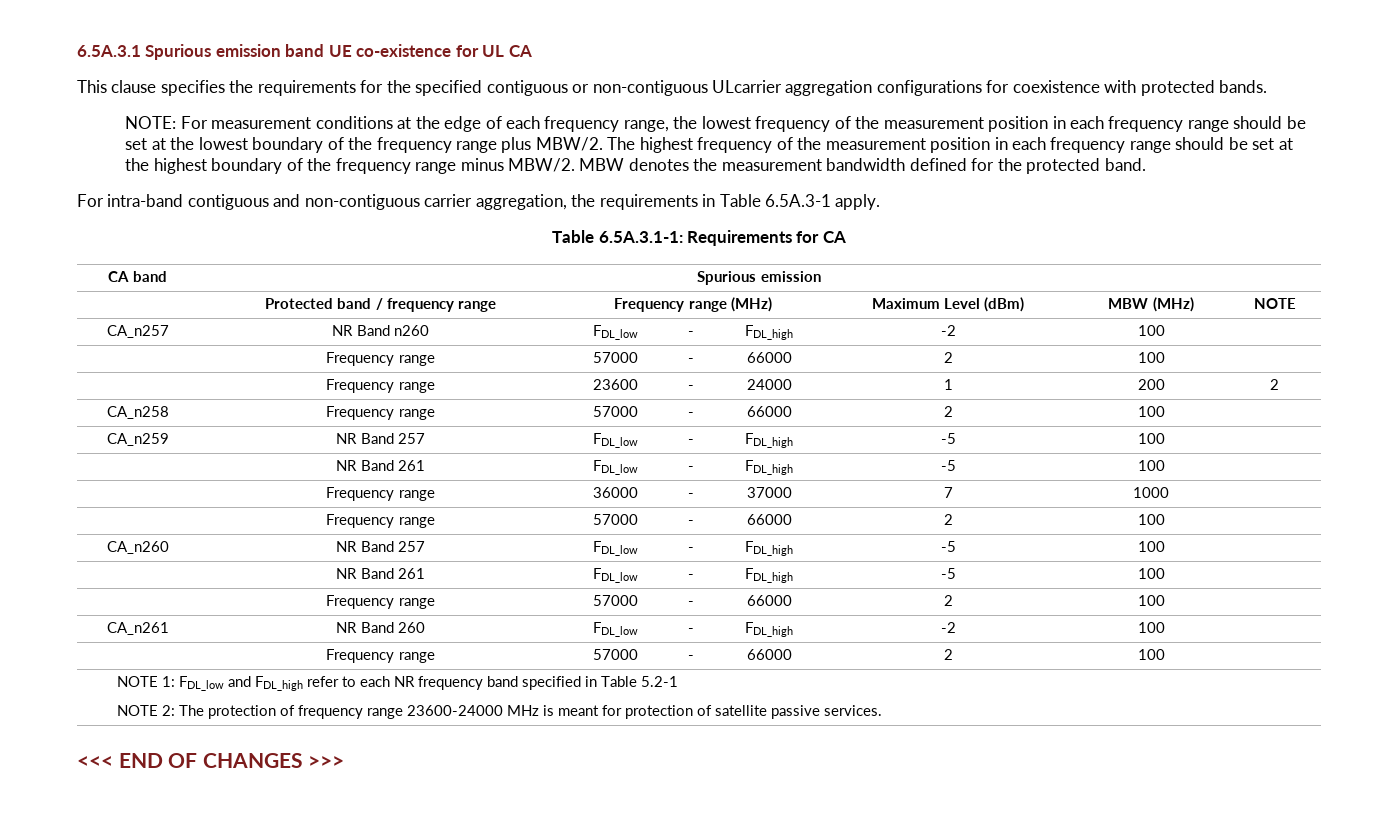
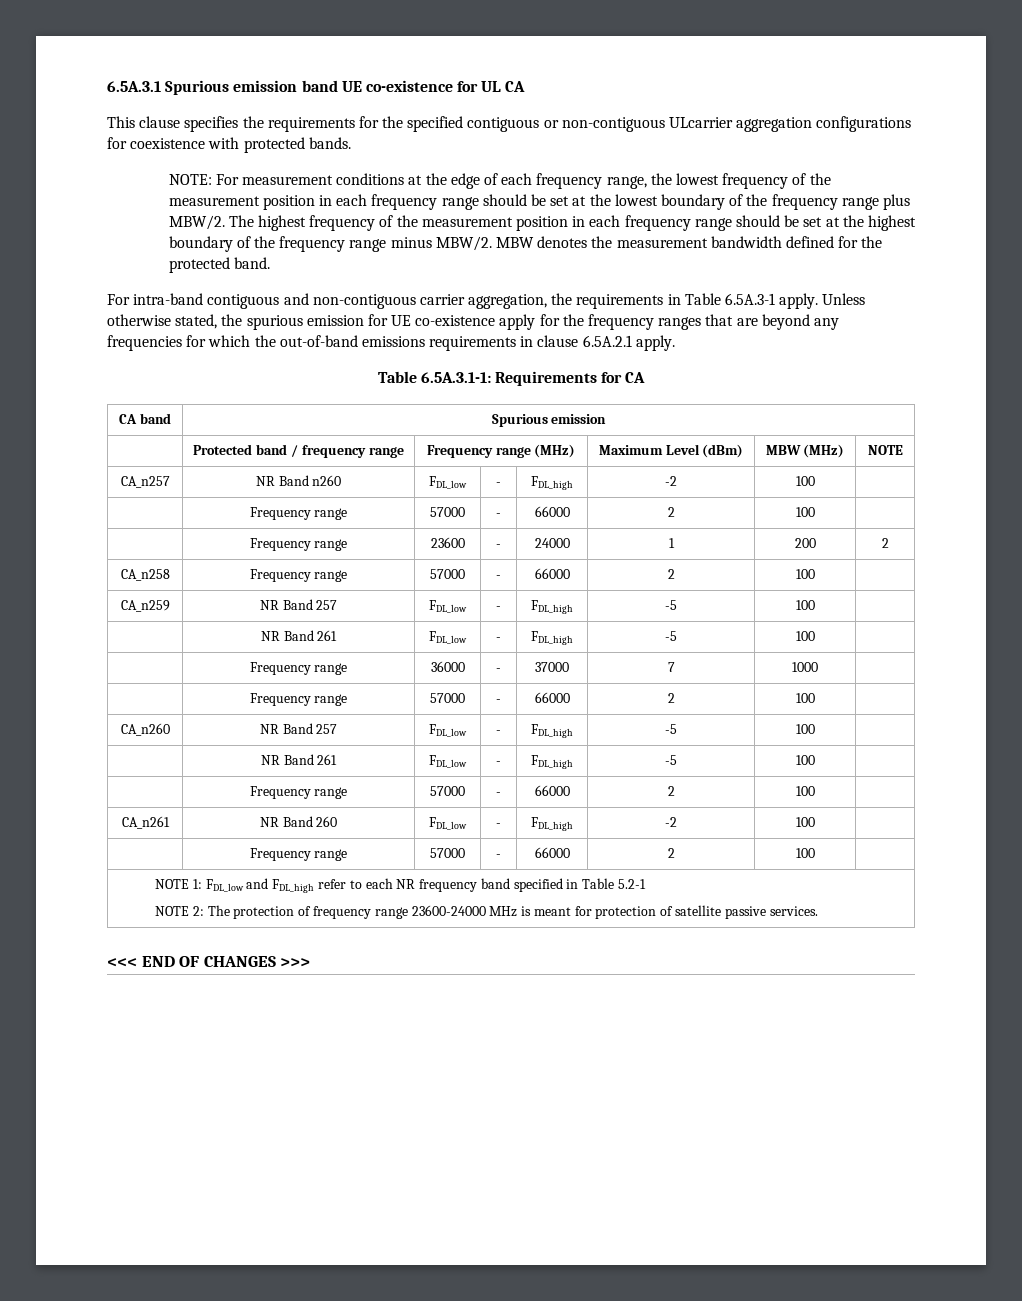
+ Unless otherwise stated, the spurious emission for UE co-existence apply for the frequency ranges that are beyond any frequencies for which the out-of-band emissions requirements in clause 6.5A.2.1 apply.

